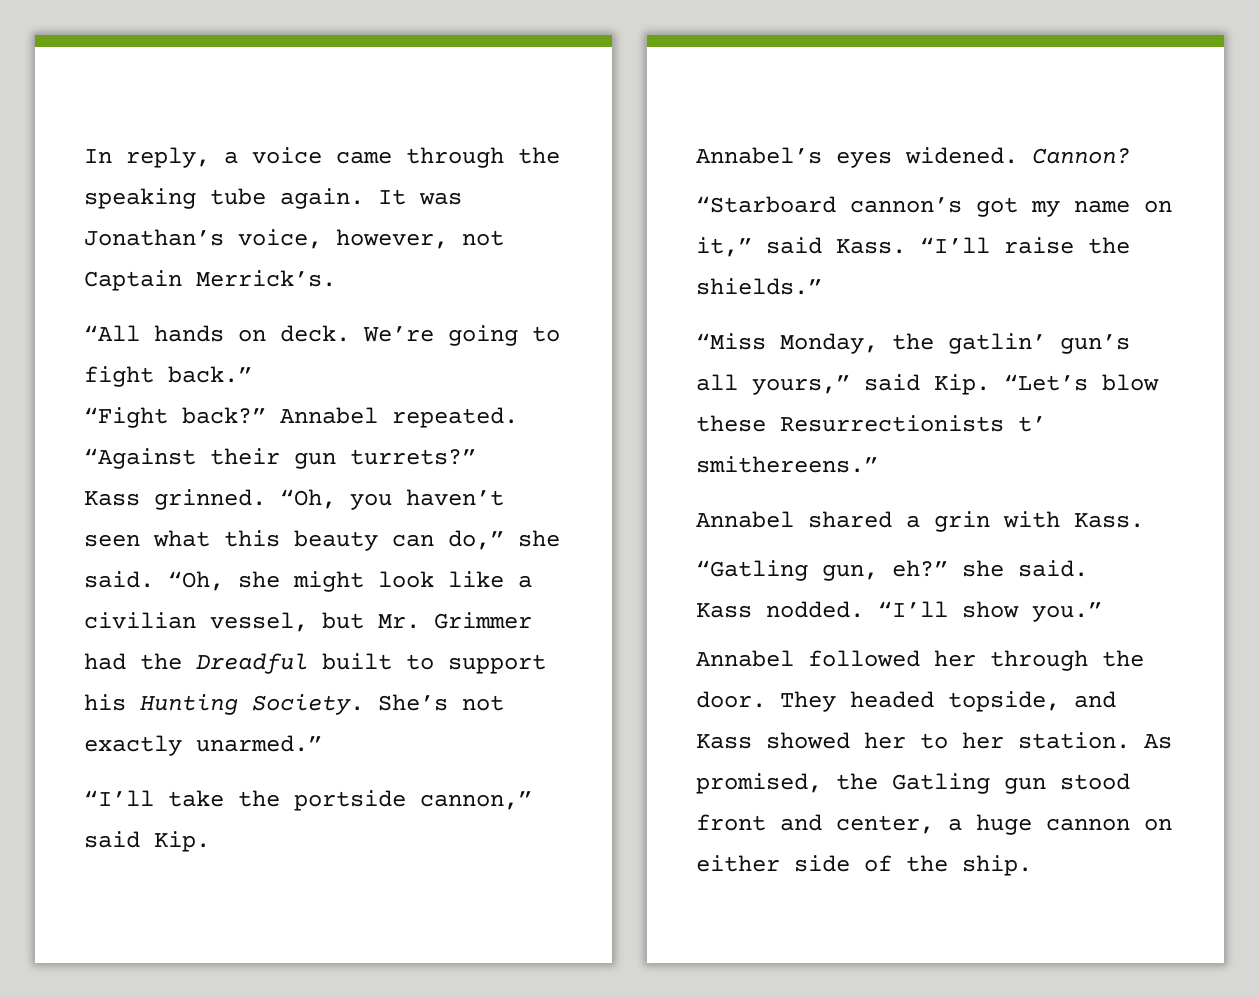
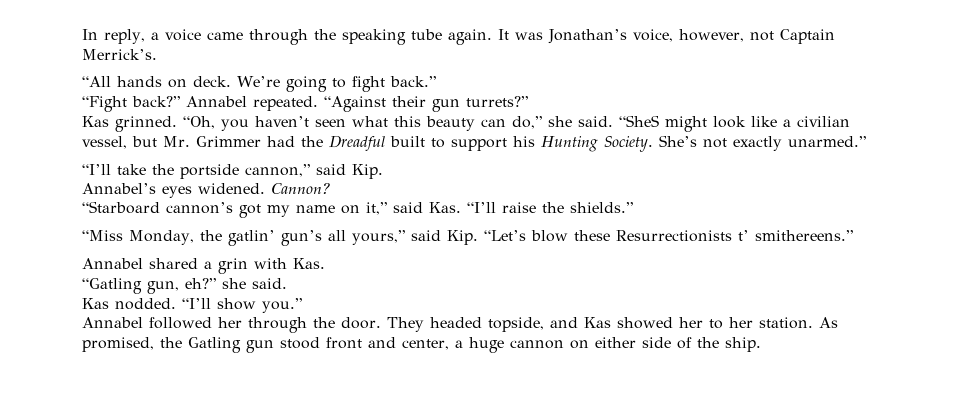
- Kass grinned.
+ Kas grinned.
- “Oh, she might look like a civilian vessel, but Mr. Grimmer had the Dreadful built to support his Hunting Society.
+ “SheS might look like a civilian vessel, but Mr. Grimmer had the Dreadful built to support his Hunting Society.
- “Starboard cannon’s got my name on it,” said Kass. “I’ll raise the shields.”
+ “Starboard cannon’s got my name on it,” said Kas. “I’ll raise the shields.”
- Annabel shared a grin with Kass.
+ Annabel shared a grin with Kas.
- Kass nodded.
+ Kas nodded.
- They headed topside, and Kass showed her to her station.
+ They headed topside, and Kas showed her to her station.

